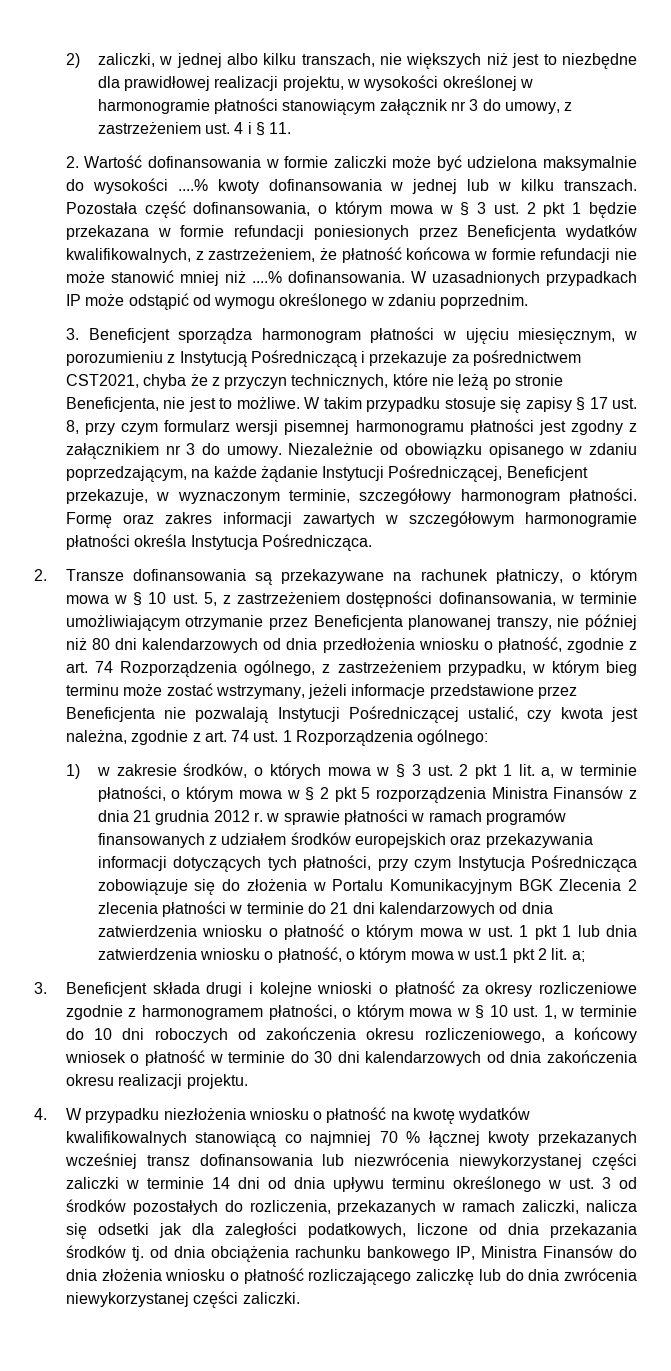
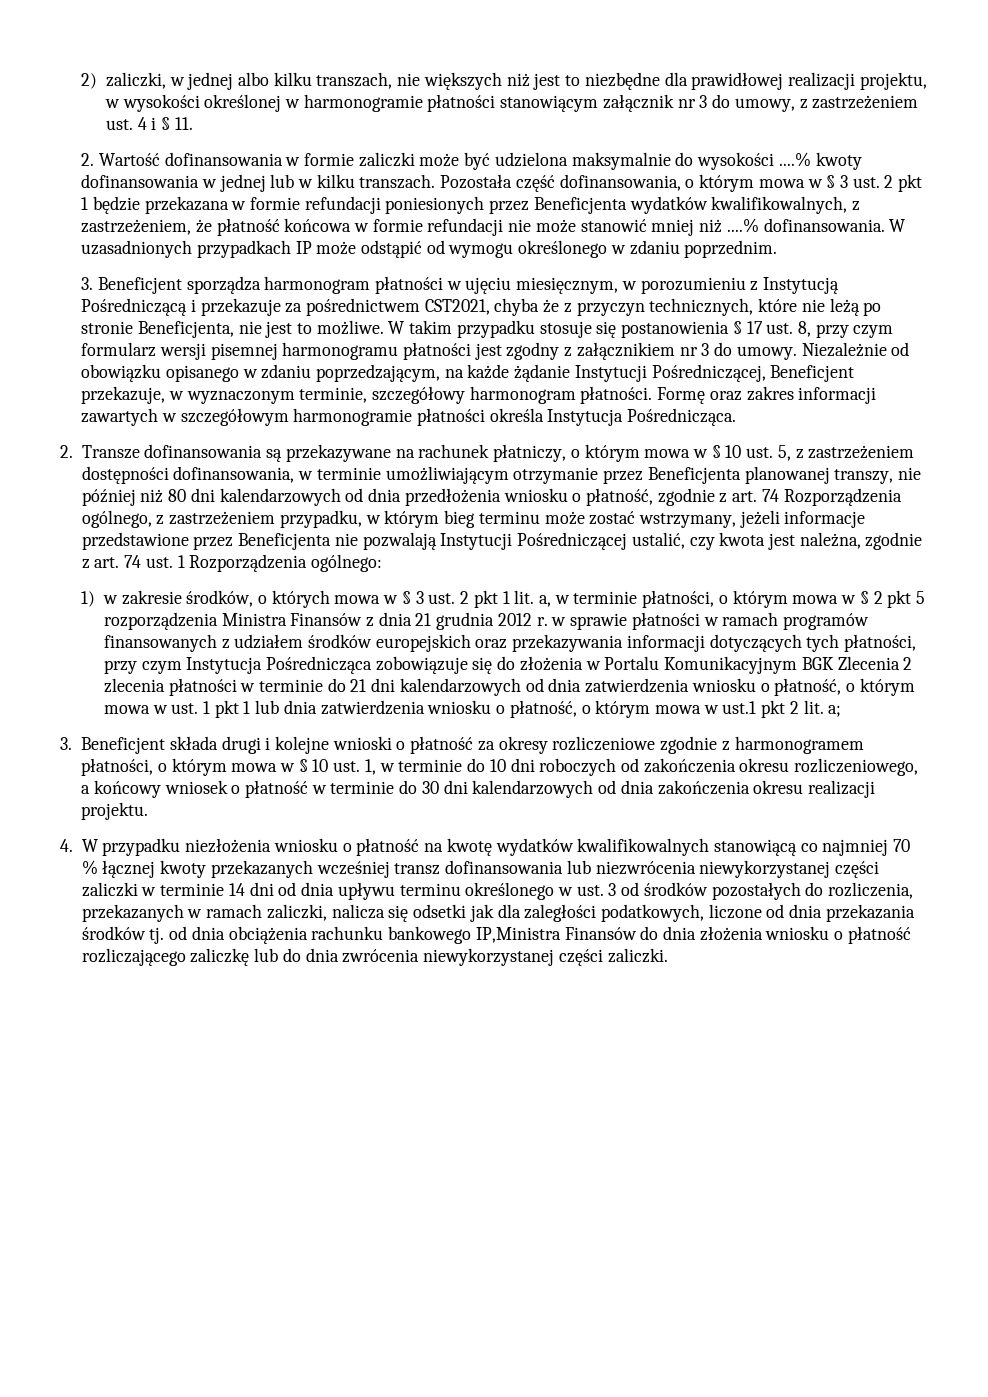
- W takim przypadku stosuje się zapisy § 17 ust. 8, przy czym formularz wersji pisemnej harmonogramu płatności jest zgodny z załącznikiem nr 3 do umowy.
+ W takim przypadku stosuje się postanowienia § 17 ust. 8, przy czym formularz wersji pisemnej harmonogramu płatności jest zgodny z załącznikiem nr 3 do umowy.
- 1) w zakresie środków, o których mowa w § 3 ust. 2 pkt 1 lit. a, w terminie płatności, o którym mowa w § 2 pkt 5 rozporządzenia Ministra Finansów z dnia 21 grudnia 2012 r. w sprawie płatności w ramach programów finansowanych z udziałem środków europejskich oraz przekazywania informacji dotyczących tych płatności, przy czym Instytucja Pośrednicząca zobowiązuje się do złożenia w Portalu Komunikacyjnym BGK Zlecenia 2 zlecenia płatności w terminie do 21 dni kalendarzowych od dnia zatwierdzenia wniosku o płatność o którym mowa w ust. 1 pkt 1 lub dnia zatwierdzenia wniosku o płatność, o którym mowa w ust.1 pkt 2 lit. a;
+ 1) w zakresie środków, o których mowa w § 3 ust. 2 pkt 1 lit. a, w terminie płatności, o którym mowa w § 2 pkt 5 rozporządzenia Ministra Finansów z dnia 21 grudnia 2012 r. w sprawie płatności w ramach programów finansowanych z udziałem środków europejskich oraz przekazywania informacji dotyczących tych płatności, przy czym Instytucja Pośrednicząca zobowiązuje się do złożenia w Portalu Komunikacyjnym BGK Zlecenia 2 zlecenia płatności w terminie do 21 dni kalendarzowych od dnia zatwierdzenia wniosku o płatność, o którym mowa w ust. 1 pkt 1 lub dnia zatwierdzenia wniosku o płatność, o którym mowa w ust.1 pkt 2 lit. a;
- 4. W przypadku niezłożenia wniosku o płatność na kwotę wydatków kwalifikowalnych stanowiącą co najmniej 70 % łącznej kwoty przekazanych wcześniej transz dofinansowania lub niezwrócenia niewykorzystanej części zaliczki w terminie 14 dni od dnia upływu terminu określonego w ust. 3 od środków pozostałych do rozliczenia, przekazanych w ramach zaliczki, nalicza się odsetki jak dla zaległości podatkowych, liczone od dnia przekazania środków tj. od dnia obciążenia rachunku bankowego IP, Ministra Finansów do dnia złożenia wniosku o płatność rozliczającego zaliczkę lub do dnia zwrócenia niewykorzystanej części zaliczki.
+ 4. W przypadku niezłożenia wniosku o płatność na kwotę wydatków kwalifikowalnych stanowiącą co najmniej 70 % łącznej kwoty przekazanych wcześniej transz dofinansowania lub niezwrócenia niewykorzystanej części zaliczki w terminie 14 dni od dnia upływu terminu określonego w ust. 3 od środków pozostałych do rozliczenia, przekazanych w ramach zaliczki, nalicza się odsetki jak dla zaległości podatkowych, liczone od dnia przekazania środków tj. od dnia obciążenia rachunku bankowego IP,Ministra Finansów do dnia złożenia wniosku o płatność rozliczającego zaliczkę lub do dnia zwrócenia niewykorzystanej części zaliczki.

